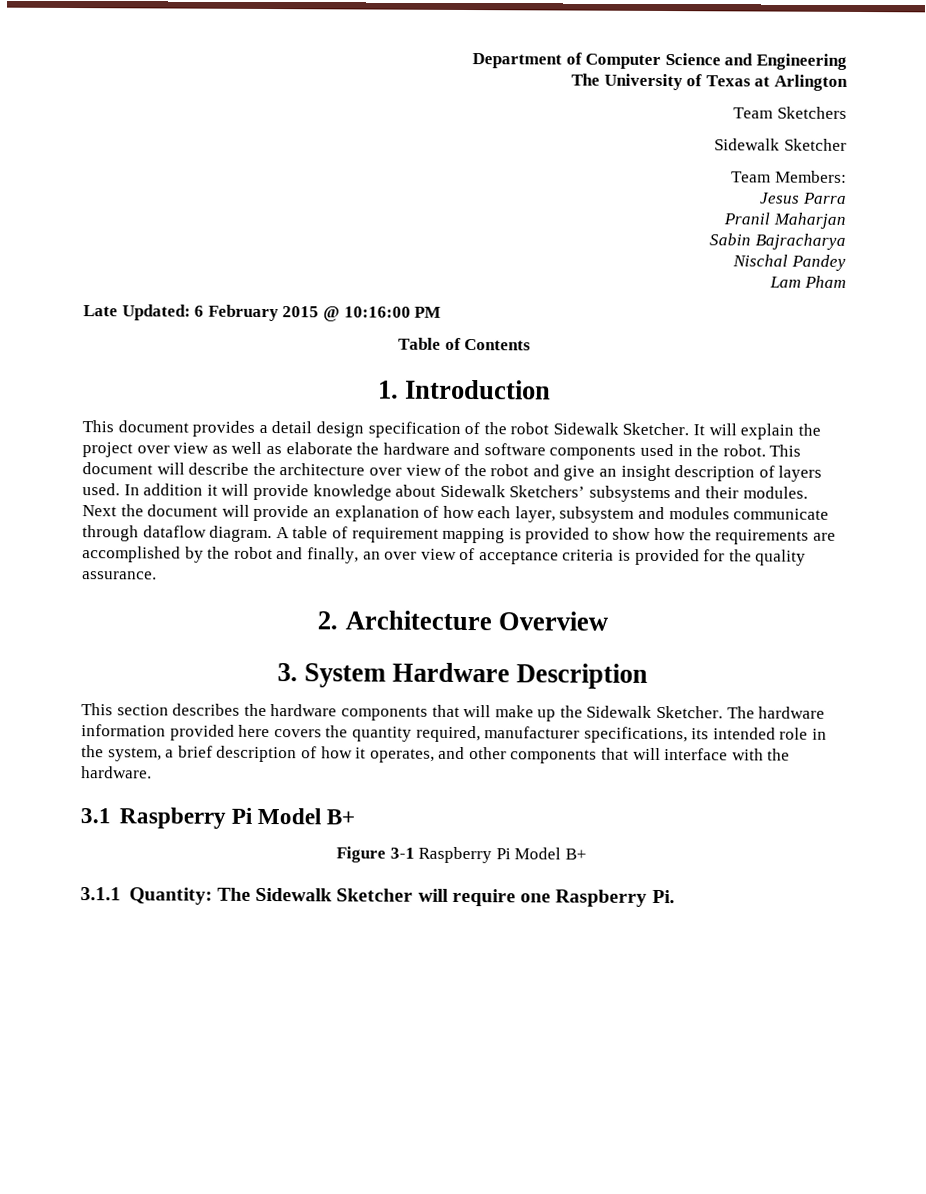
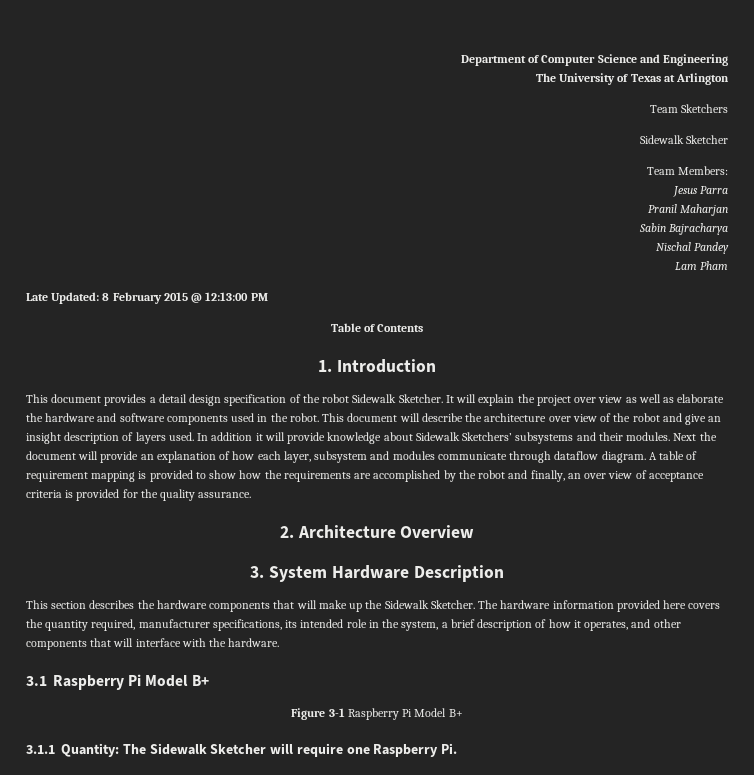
- Late Updated: 6 February 2015 @ 10:16:00 PM
+ Late Updated: 8 February 2015 @ 12:13:00 PM

